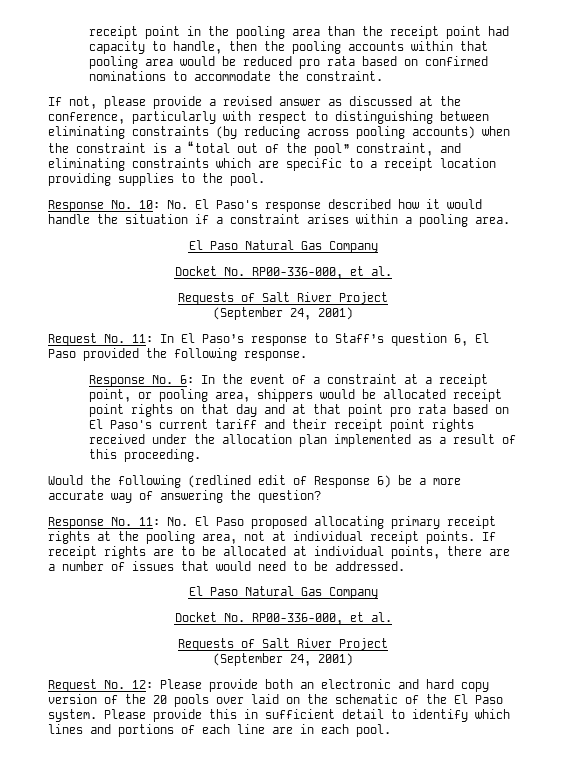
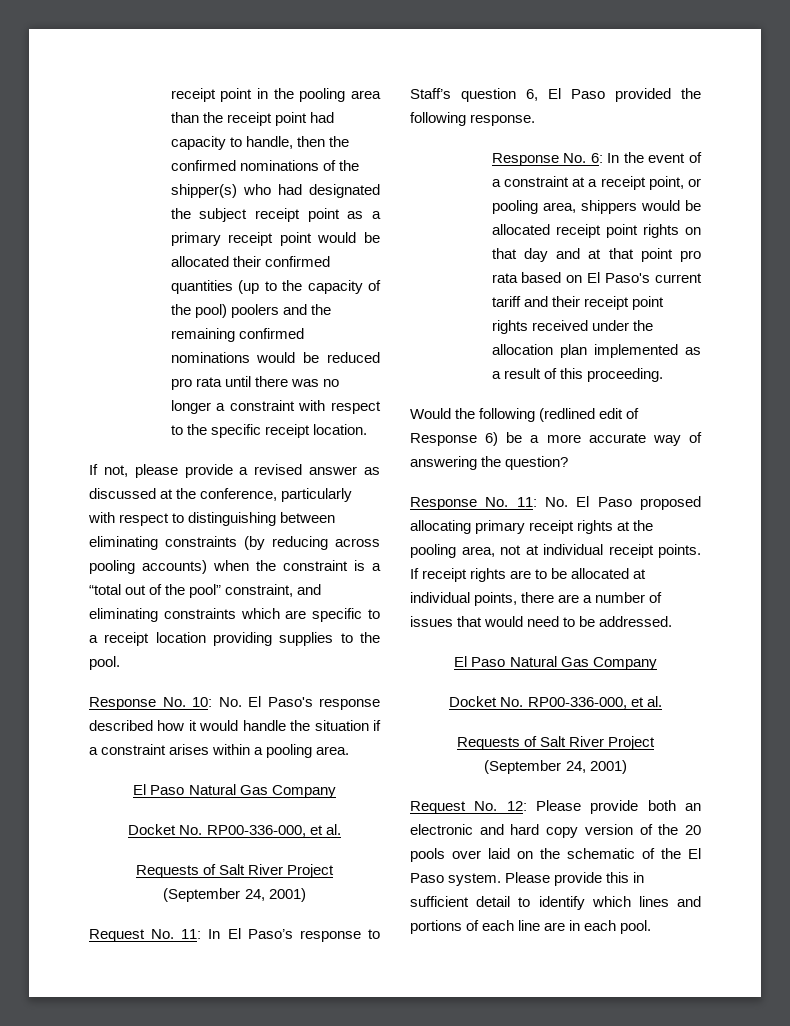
- receipt point in the pooling area than the receipt point had capacity to handle, then the pooling accounts within that pooling area would be reduced pro rata based on confirmed nominations to accommodate the constraint.
+ receipt point in the pooling area than the receipt point had capacity to handle, then the confirmed nominations of the shipper(s) who had designated the subject receipt point as a primary receipt point would be allocated their confirmed quantities (up to the capacity of the pool) poolers and the remaining confirmed nominations would be reduced pro rata until there was no longer a constraint with respect to the specific receipt location.

